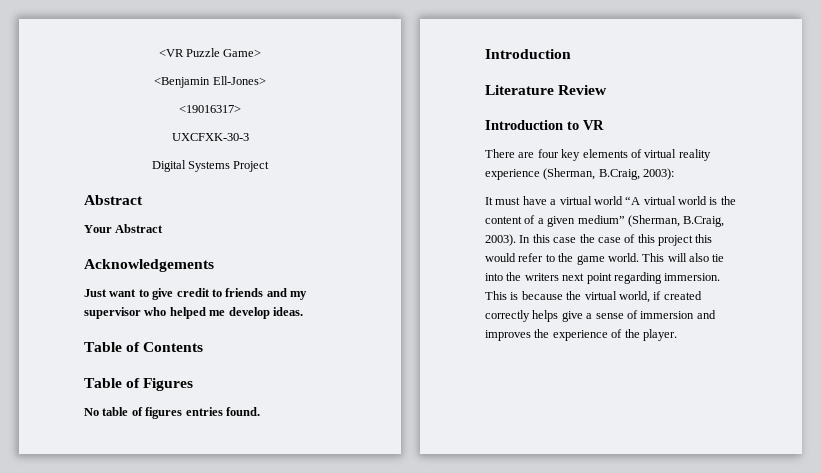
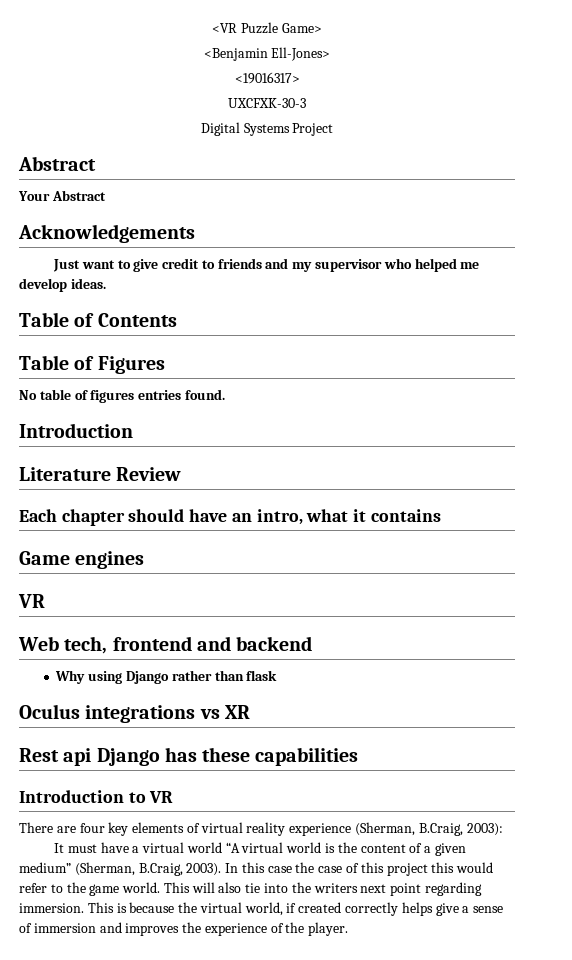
+ Each chapter should have an intro, what it contains
+ Game engines
+ VR
+ Web tech, frontend and backend
+ Why using Django rather than flask
+ Oculus integrations vs XR
+ Rest api Django has these capabilities

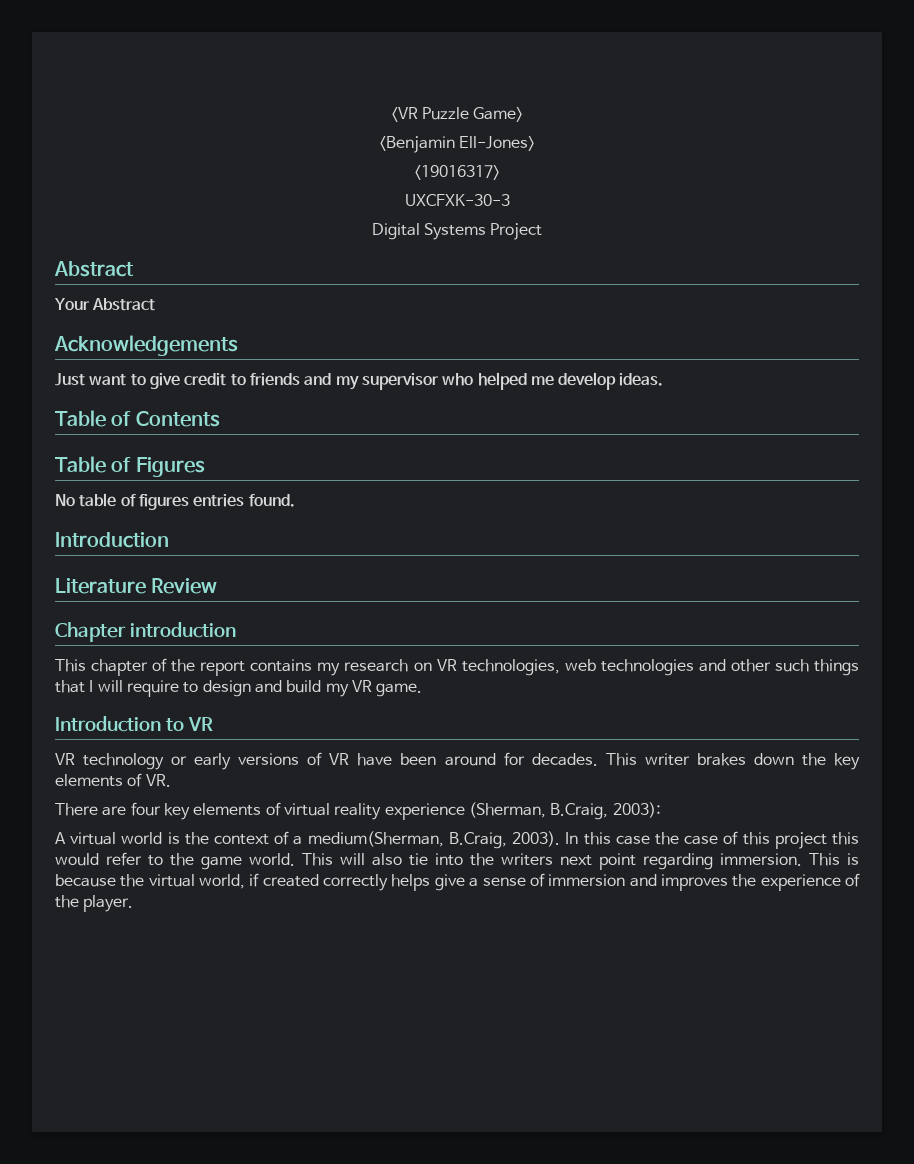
- Each chapter should have an intro, what it contains
- Game engines
- VR
- Web tech, frontend and backend
- Why using Django rather than flask
- Oculus integrations vs XR
- Rest api Django has these capabilities
+ Chapter introduction
+ This chapter of the report contains my research on VR technologies, web technologies and other such things that I will require to design and build my VR game.
  Introduction to VR
+ VR technology or early versions of VR have been around for decades. This writer brakes down the key elements of VR.
- It must have a virtual world “A virtual world is the content of a given medium” (Sherman, B.Craig, 2003).
+ A virtual world is the context of a medium(Sherman, B.Craig, 2003).

